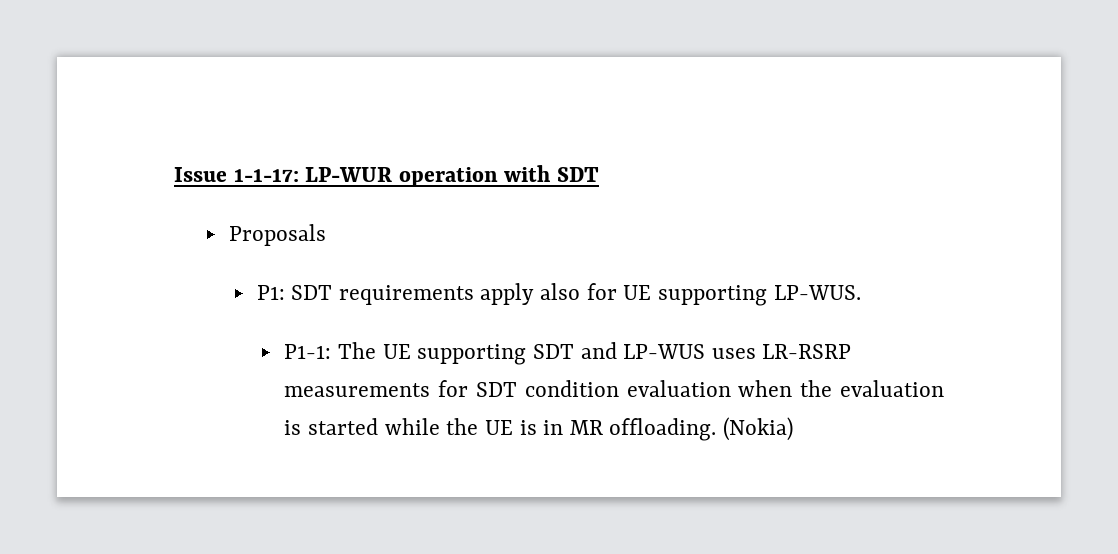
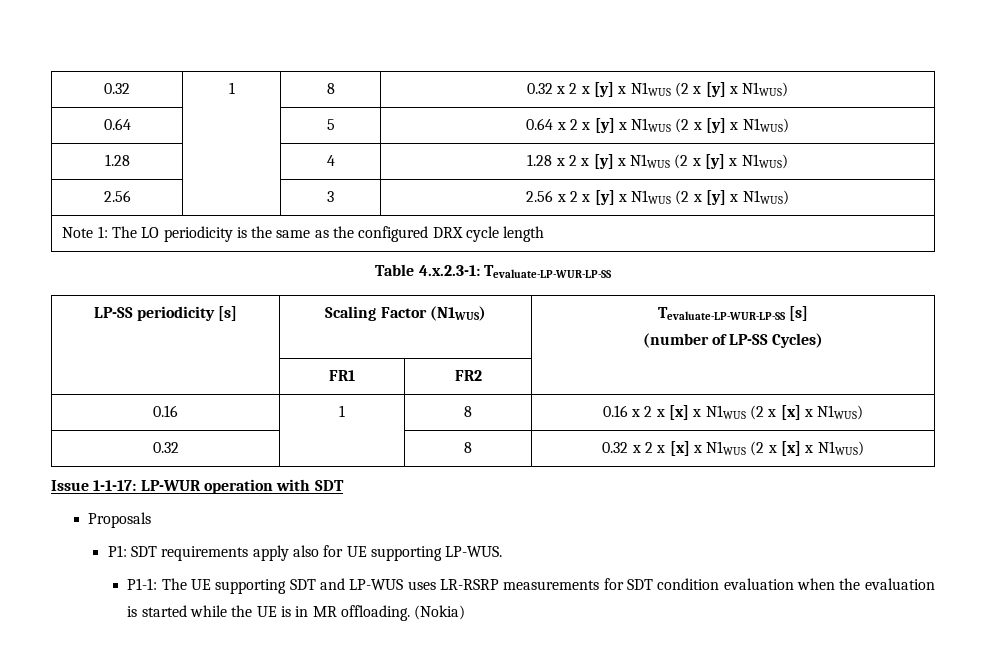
+ 0.32 | 1 | 8 | 0.32 x 2 x [y] x N1WUS (2 x [y] x N1WUS)
+ 0.64 | | 5 | 0.64 x 2 x [y] x N1WUS (2 x [y] x N1WUS)
+ 1.28 | | 4 | 1.28 x 2 x [y] x N1WUS (2 x [y] x N1WUS)
+ 2.56 | | 3 | 2.56 x 2 x [y] x N1WUS (2 x [y] x N1WUS)
+ Note 1: The LO periodicity is the same as the configured DRX cycle length
+ Table 4.x.2.3-1: Tevaluate-LP-WUR-LP-SS
+ LP-SS periodicity [s] | Scaling Factor (N1WUS) | Tevaluate-LP-WUR-LP-SS [s]
+ (number of LP-SS Cycles)
+ | FR1 | FR2 |
+ 0.16 | 1 | 8 | 0.16 x 2 x [x] x N1WUS (2 x [x] x N1WUS)
+ 0.32 | | 8 | 0.32 x 2 x [x] x N1WUS (2 x [x] x N1WUS)

